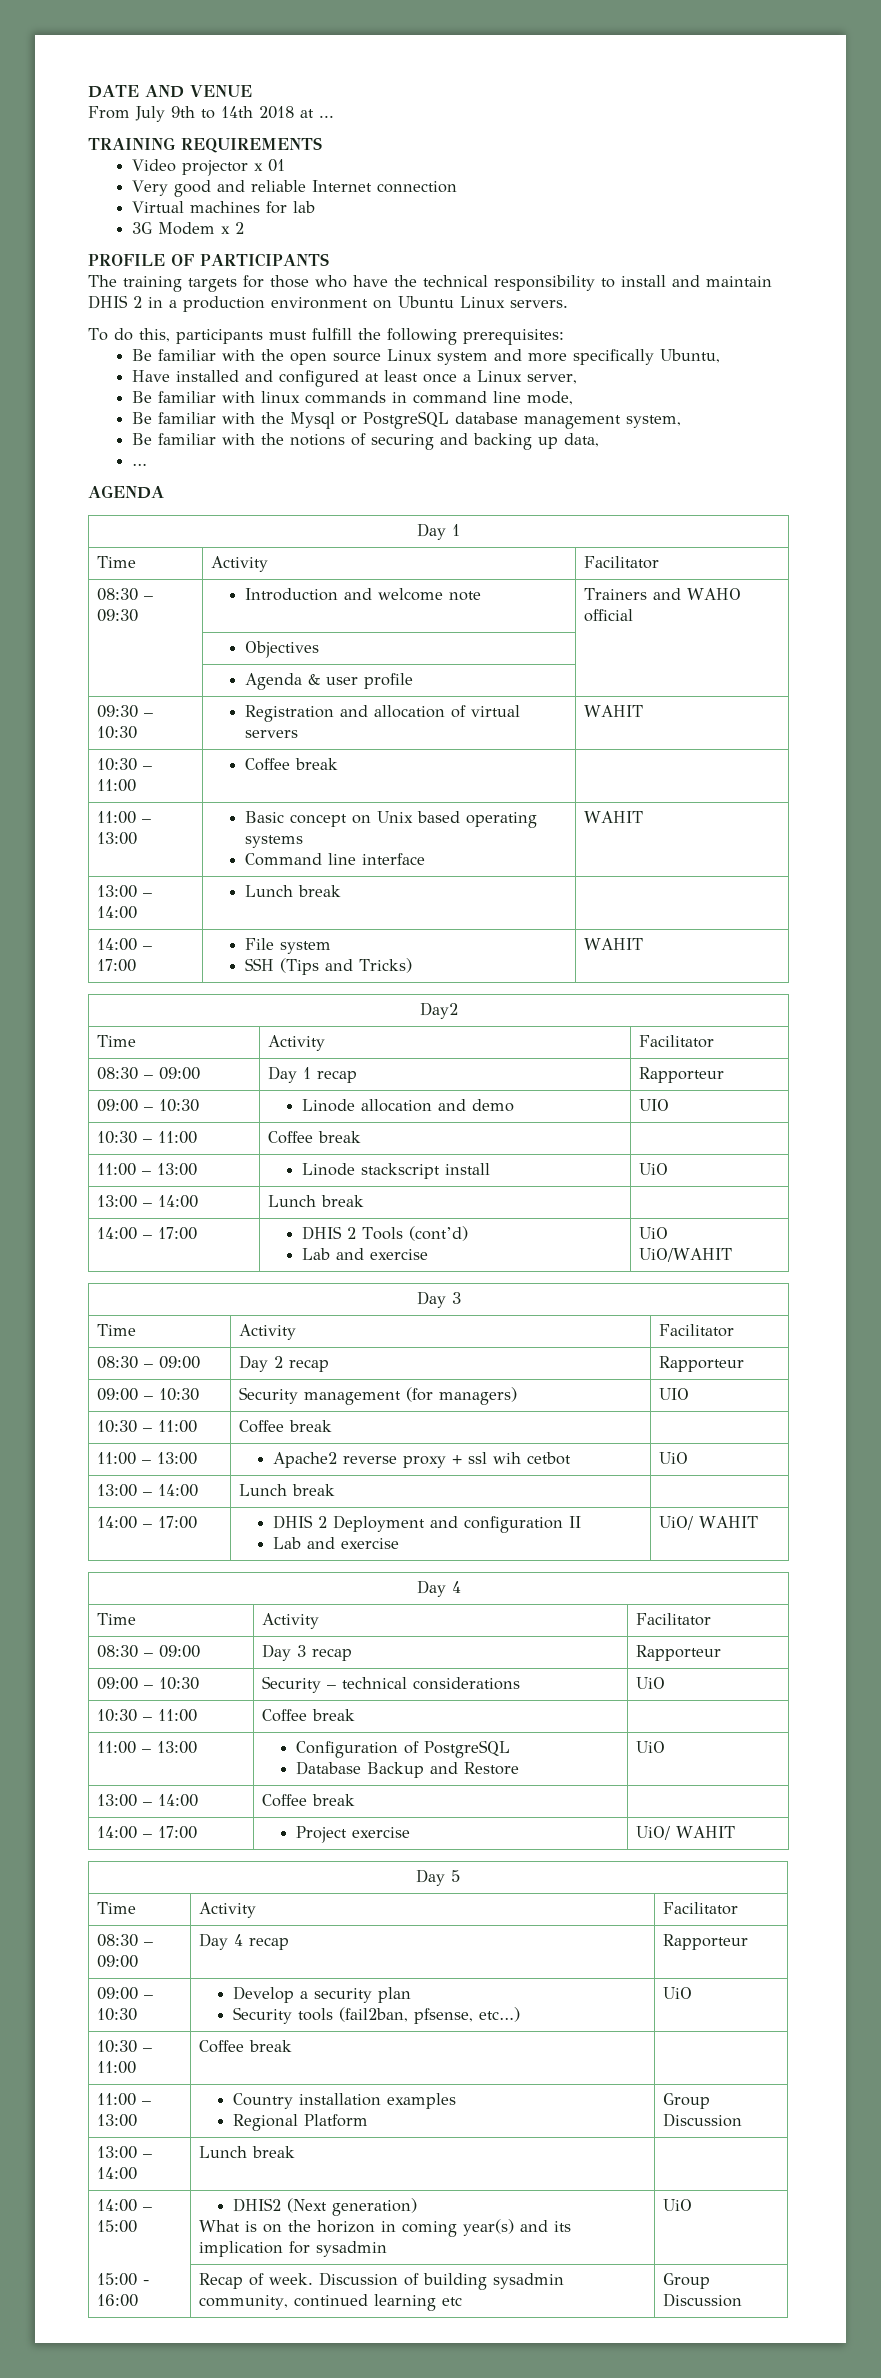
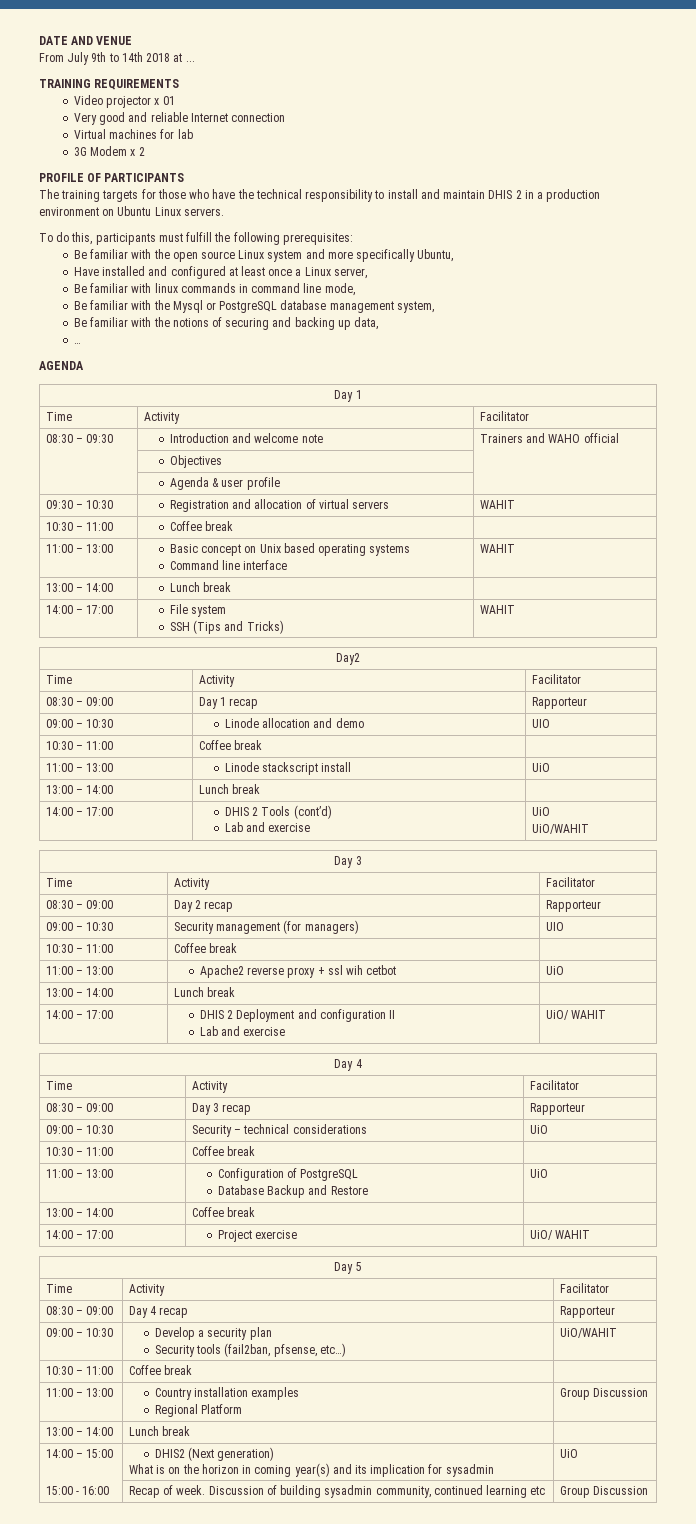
  09:00 – 10:30 | Develop a security plan
- Security tools (fail2ban, pfsense, etc…) | UiO
+ Security tools (fail2ban, pfsense, etc…) | UiO/WAHIT

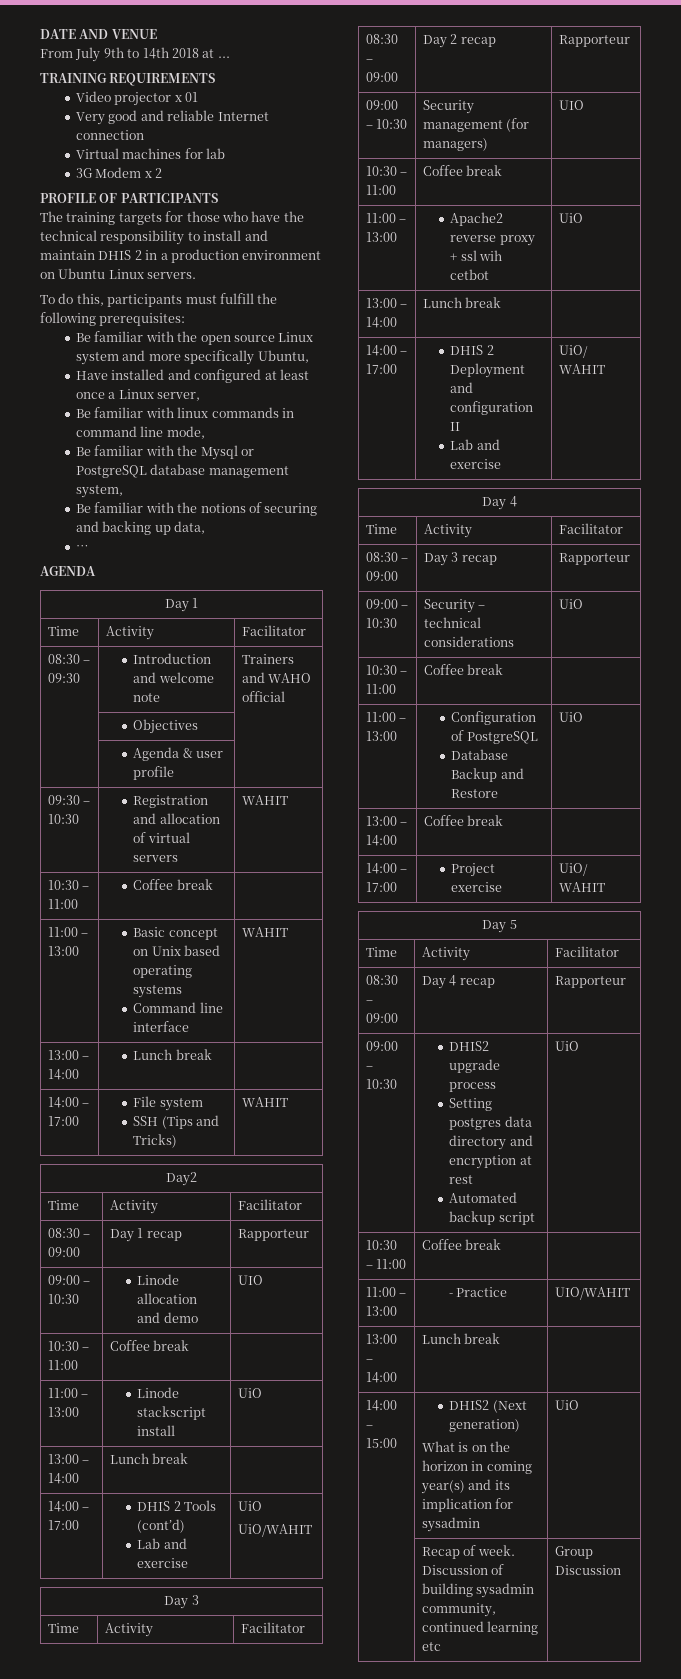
- 09:00 – 10:30 | Develop a security plan
- Security tools (fail2ban, pfsense, etc…) | UiO/WAHIT
+ 09:00 – 10:30 | DHIS2 upgrade process
+ Setting postgres data directory and encryption at rest
+ Automated backup script | UiO
  10:30 – 11:00 | Coffee break |
- 11:00 – 13:00 | Country installation examples
- Regional Platform | Group Discussion
+ 11:00 – 13:00 | - Practice | UIO/WAHIT
- 15:00 - 16:00 | Recap of week. Discussion of building sysadmin community, continued learning etc | Group Discussion
+ | Recap of week. Discussion of building sysadmin community, continued learning etc | Group Discussion

